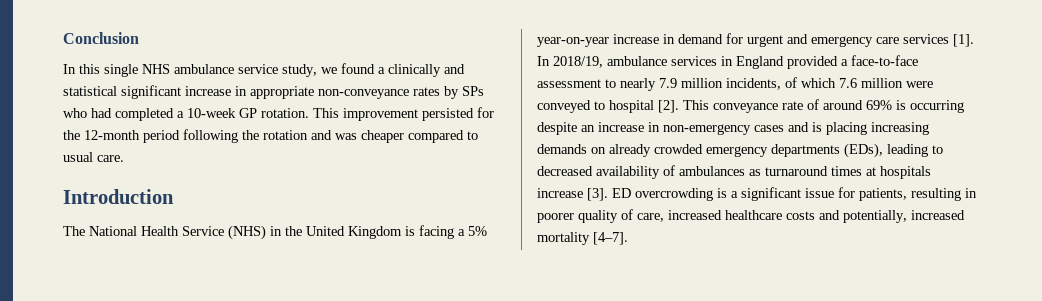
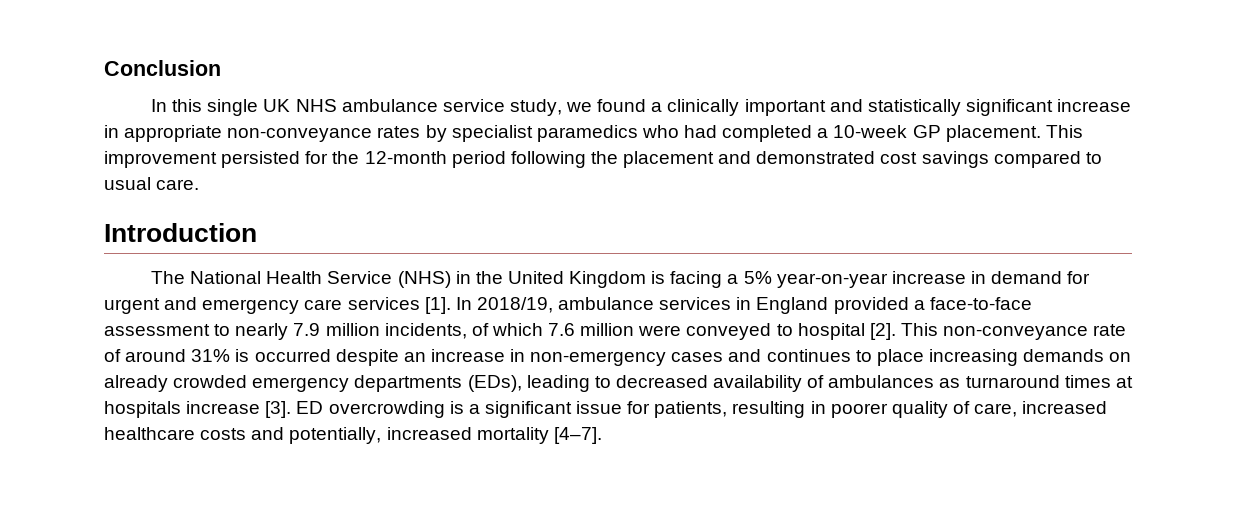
- In this single NHS ambulance service study, we found a clinically and statistical significant increase in appropriate non-conveyance rates by SPs who had completed a 10-week GP rotation.
+ In this single UK NHS ambulance service study, we found a clinically important and statistically significant increase in appropriate non-conveyance rates by specialist paramedics who had completed a 10-week GP placement.
- This improvement persisted for the 12-month period following the rotation and was cheaper compared to usual care.
+ This improvement persisted for the 12-month period following the placement and demonstrated cost savings compared to usual care.
- This conveyance rate of around 69% is occurring despite an increase in non-emergency cases and is placing increasing demands on already crowded emergency departments (EDs), leading to decreased availability of ambulances as turnaround times at hospitals increase [3].
+ This non-conveyance rate of around 31% is occurred despite an increase in non-emergency cases and continues to place increasing demands on already crowded emergency departments (EDs), leading to decreased availability of ambulances as turnaround times at hospitals increase [3].

